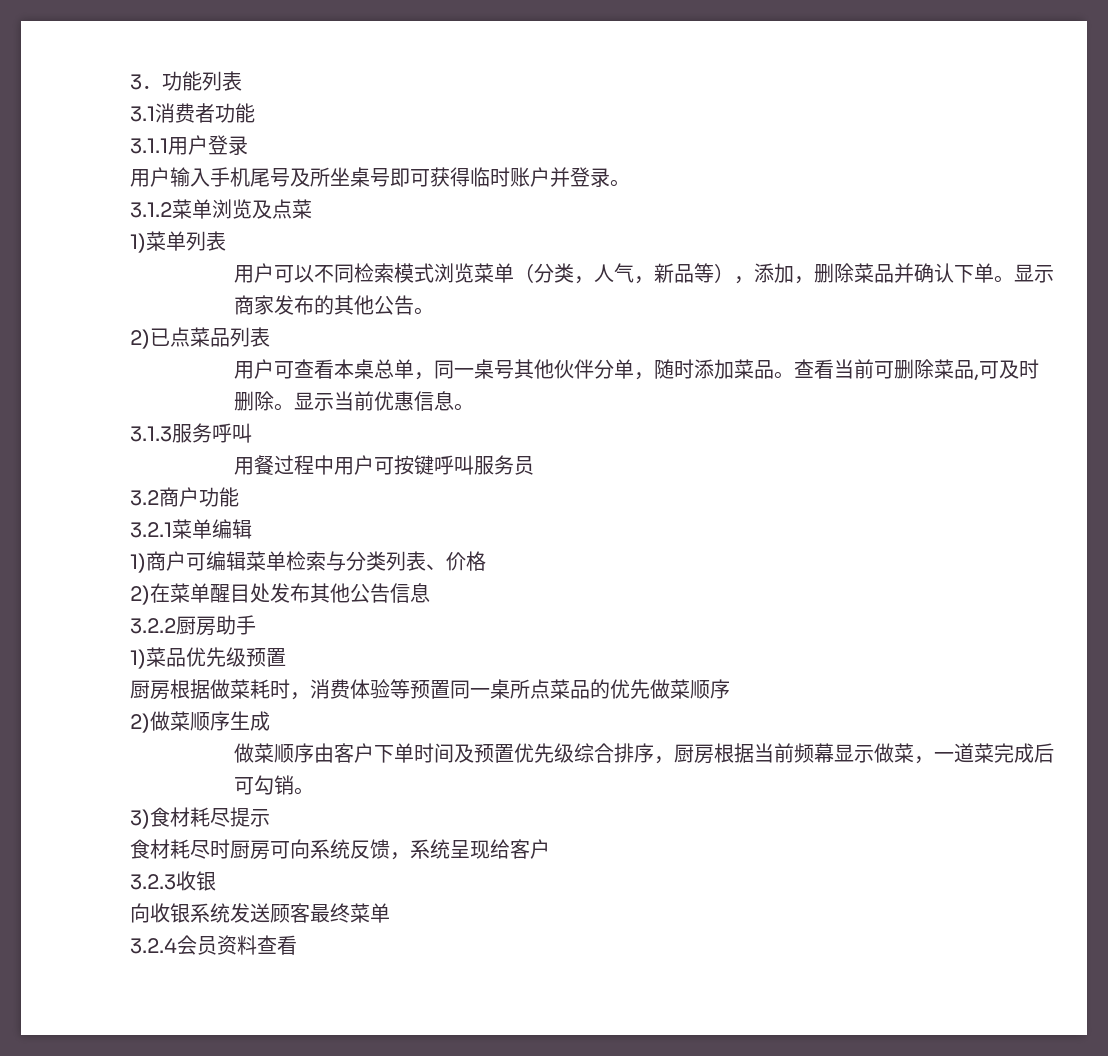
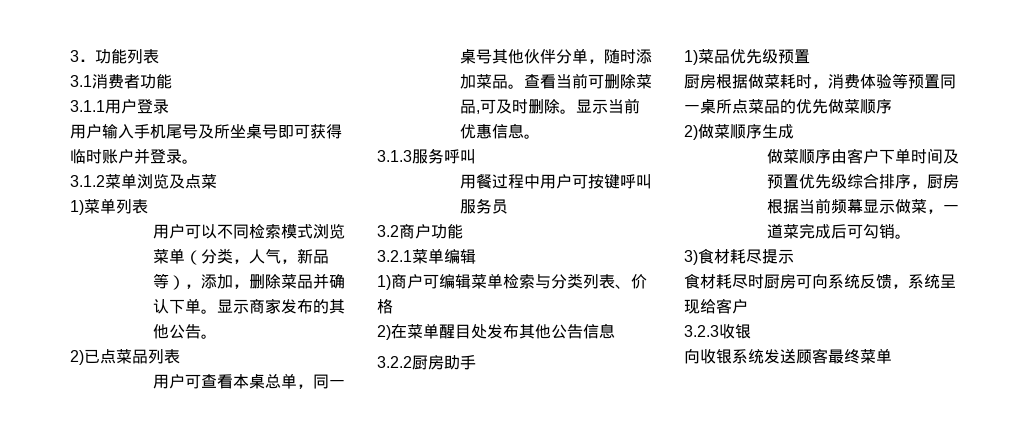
- 3.2.4会员资料查看

